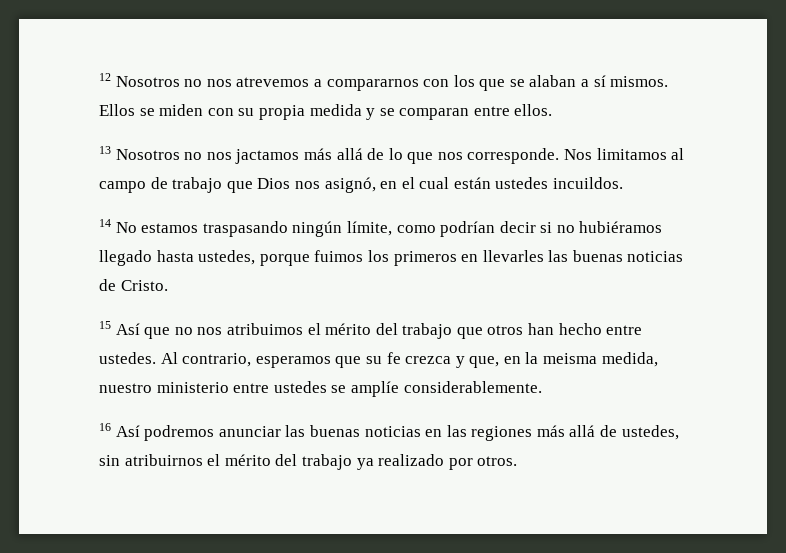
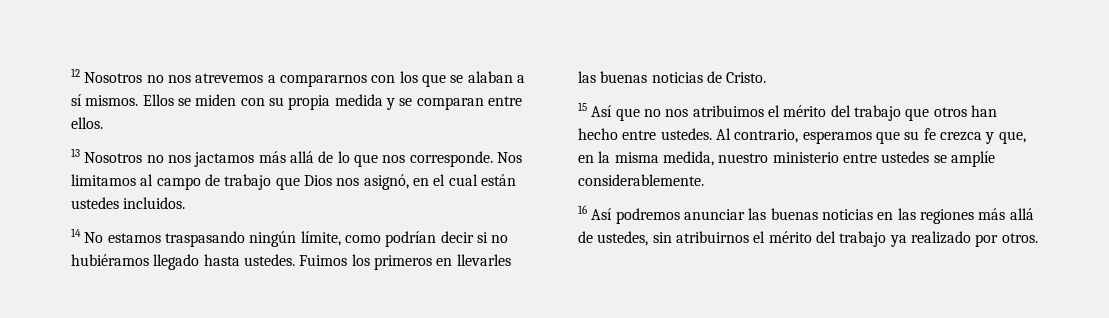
- Nos limitamos al campo de trabajo que Dios nos asignó, en el cual están ustedes incuildos.
+ Nos limitamos al campo de trabajo que Dios nos asignó, en el cual están ustedes incluidos.
- 14 No estamos traspasando ningún límite, como podrían decir si no hubiéramos llegado hasta ustedes, porque fuimos los primeros en llevarles las buenas noticias de Cristo.
+ 14 No estamos traspasando ningún límite, como podrían decir si no hubiéramos llegado hasta ustedes. Fuimos los primeros en llevarles las buenas noticias de Cristo.
- Al contrario, esperamos que su fe crezca y que, en la meisma medida, nuestro ministerio entre ustedes se amplíe considerablemente.
+ Al contrario, esperamos que su fe crezca y que, en la misma medida, nuestro ministerio entre ustedes se amplíe considerablemente.

